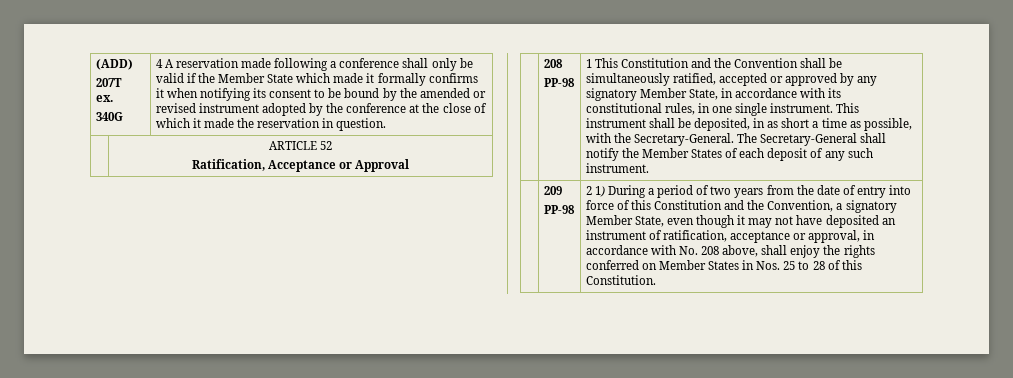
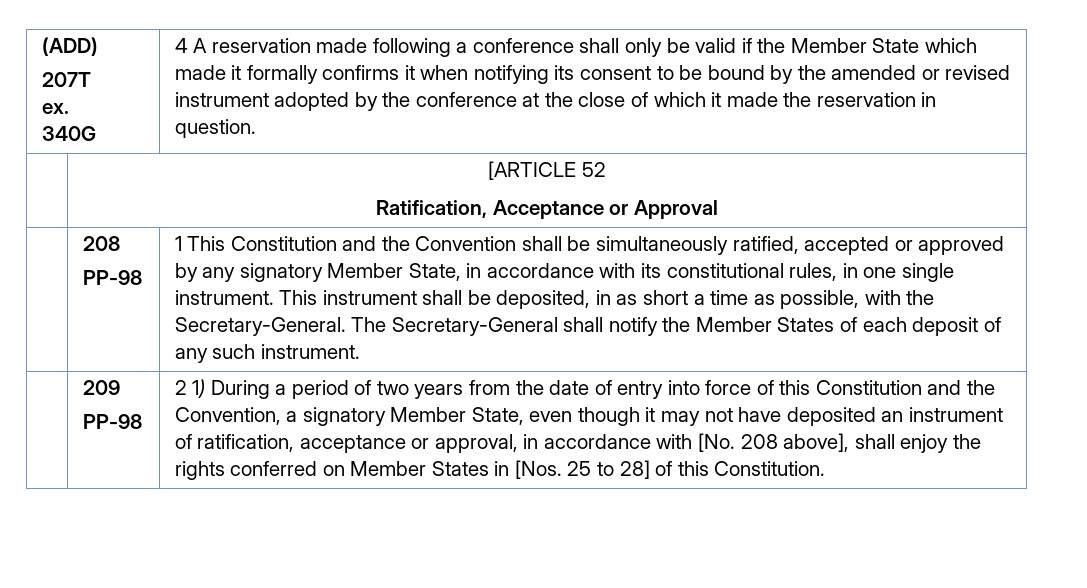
- | ARTICLE 52
+ | [ARTICLE 52
- 2 1) During a period of two years from the date of entry into force of this Constitution and the Convention, a signatory Member State, even though it may not have deposited an instrument of ratification, acceptance or approval, in accordance with No. 208 above, shall enjoy the rights conferred on Member States in Nos. 25 to 28 of this Constitution.
+ 2 1) During a period of two years from the date of entry into force of this Constitution and the Convention, a signatory Member State, even though it may not have deposited an instrument of ratification, acceptance or approval, in accordance with [No. 208 above], shall enjoy the rights conferred on Member States in [Nos. 25 to 28] of this Constitution.

